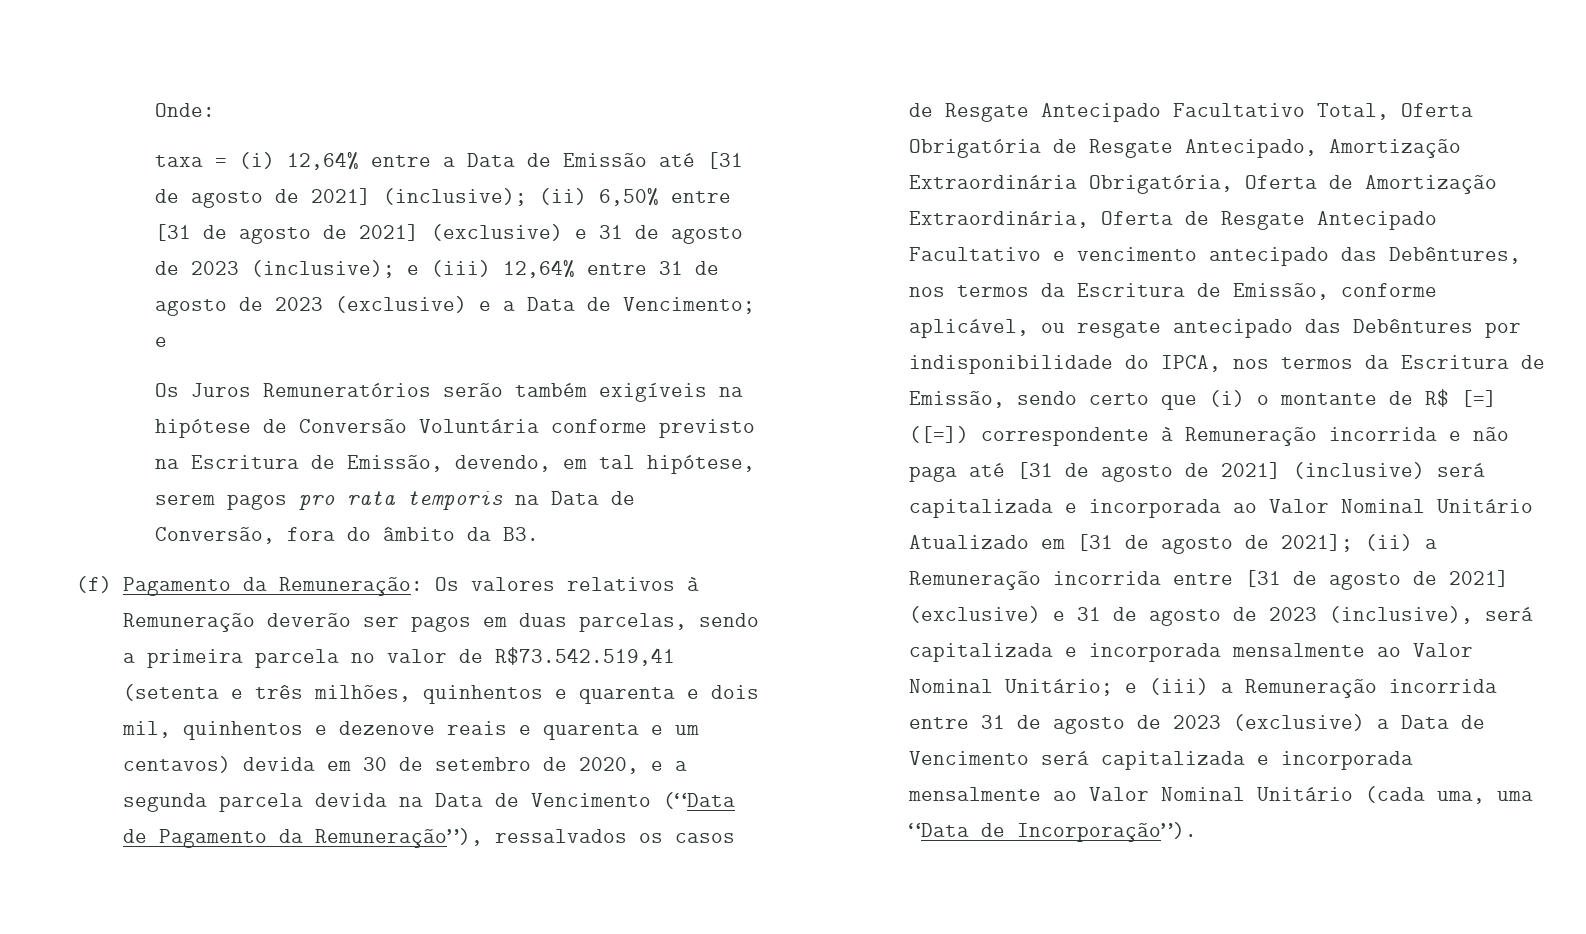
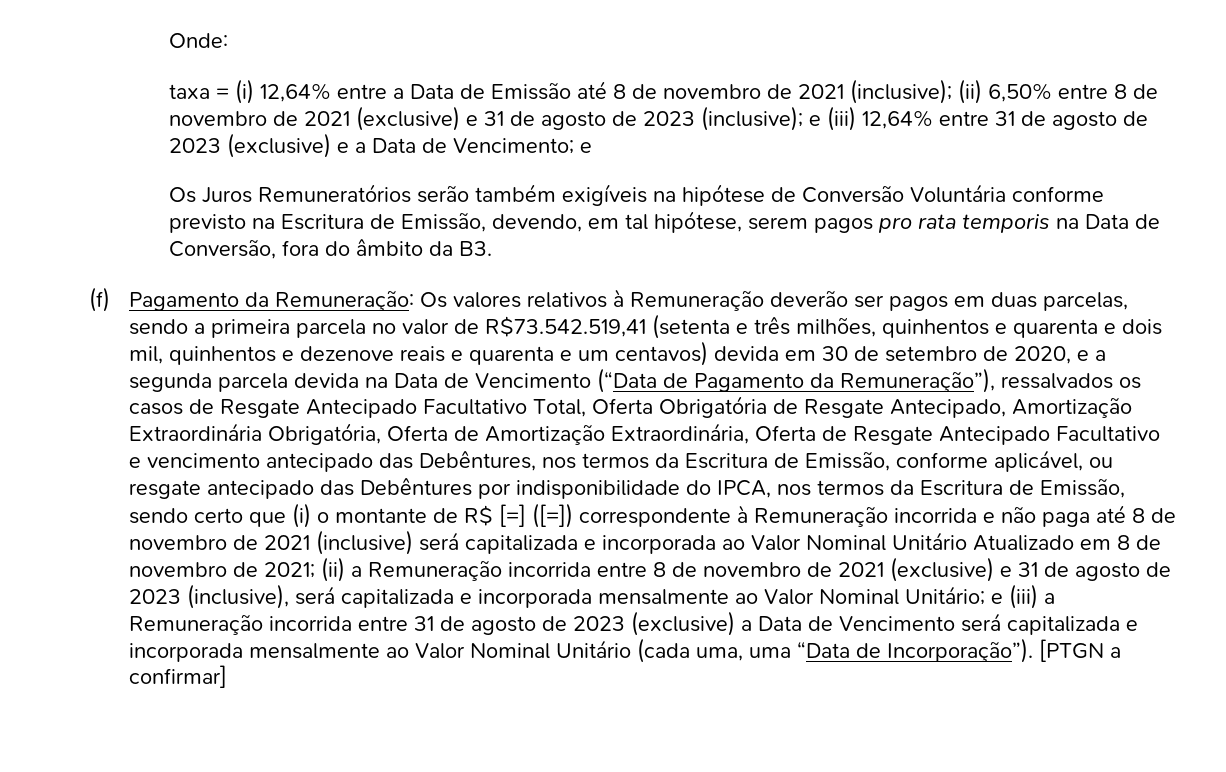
- taxa = (i) 12,64% entre a Data de Emissão até [31 de agosto de 2021] (inclusive); (ii) 6,50% entre [31 de agosto de 2021] (exclusive) e 31 de agosto de 2023 (inclusive); e (iii) 12,64% entre 31 de agosto de 2023 (exclusive) e a Data de Vencimento; e
+ taxa = (i) 12,64% entre a Data de Emissão até 8 de novembro de 2021 (inclusive); (ii) 6,50% entre 8 de novembro de 2021 (exclusive) e 31 de agosto de 2023 (inclusive); e (iii) 12,64% entre 31 de agosto de 2023 (exclusive) e a Data de Vencimento; e
- Os valores relativos à Remuneração deverão ser pagos em duas parcelas, sendo a primeira parcela no valor de R$73.542.519,41 (setenta e três milhões, quinhentos e quarenta e dois mil, quinhentos e dezenove reais e quarenta e um centavos) devida em 30 de setembro de 2020, e a segunda parcela devida na Data de Vencimento (“Data de Pagamento da Remuneração”), ressalvados os casos de Resgate Antecipado Facultativo Total, Oferta Obrigatória de Resgate Antecipado, Amortização Extraordinária Obrigatória, Oferta de Amortização Extraordinária, Oferta de Resgate Antecipado Facultativo e vencimento antecipado das Debêntures, nos termos da Escritura de Emissão, conforme aplicável, ou resgate antecipado das Debêntures por indisponibilidade do IPCA, nos termos da Escritura de Emissão, sendo certo que (i) o montante de R$ [=] ([=]) correspondente à Remuneração incorrida e não paga até [31 de agosto de 2021] (inclusive) será capitalizada e incorporada ao Valor Nominal Unitário Atualizado em [31 de agosto de 2021];
+ Os valores relativos à Remuneração deverão ser pagos em duas parcelas, sendo a primeira parcela no valor de R$73.542.519,41 (setenta e três milhões, quinhentos e quarenta e dois mil, quinhentos e dezenove reais e quarenta e um centavos) devida em 30 de setembro de 2020, e a segunda parcela devida na Data de Vencimento (“Data de Pagamento da Remuneração”), ressalvados os casos de Resgate Antecipado Facultativo Total, Oferta Obrigatória de Resgate Antecipado, Amortização Extraordinária Obrigatória, Oferta de Amortização Extraordinária, Oferta de Resgate Antecipado Facultativo e vencimento antecipado das Debêntures, nos termos da Escritura de Emissão, conforme aplicável, ou resgate antecipado das Debêntures por indisponibilidade do IPCA, nos termos da Escritura de Emissão, sendo certo que (i) o montante de R$ [=] ([=]) correspondente à Remuneração incorrida e não paga até 8 de novembro de 2021 (inclusive) será capitalizada e incorporada ao Valor Nominal Unitário Atualizado em 8 de novembro de 2021;
- (ii) a Remuneração incorrida entre [31 de agosto de 2021] (exclusive) e 31 de agosto de 2023 (inclusive), será capitalizada e incorporada mensalmente ao Valor Nominal Unitário;
+ (ii) a Remuneração incorrida entre 8 de novembro de 2021 (exclusive) e 31 de agosto de 2023 (inclusive), será capitalizada e incorporada mensalmente ao Valor Nominal Unitário;
+ [PTGN a confirmar]

